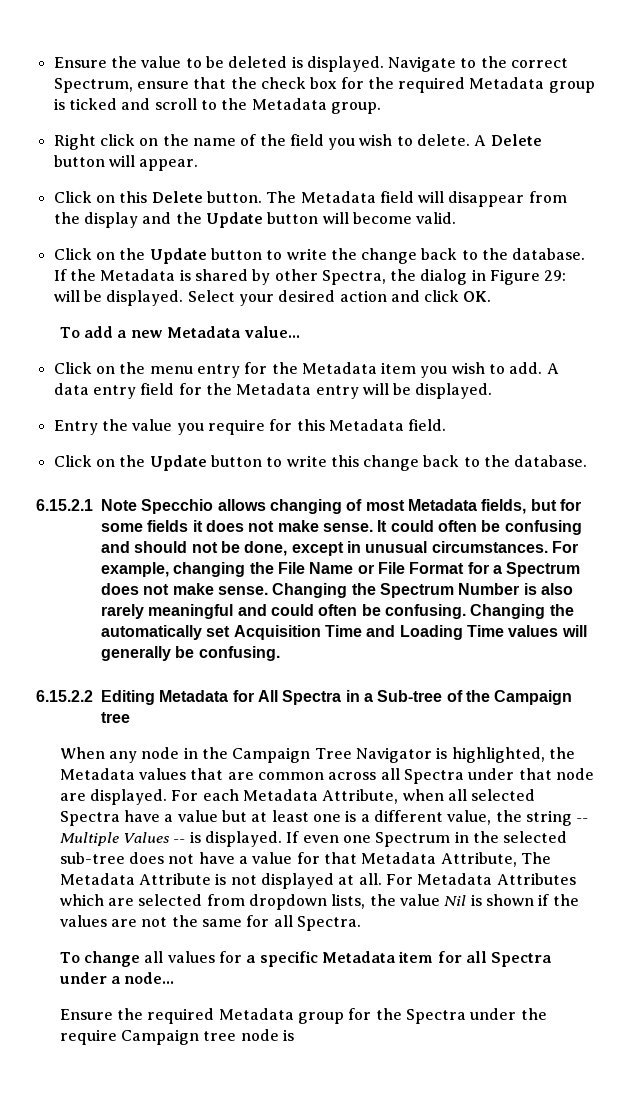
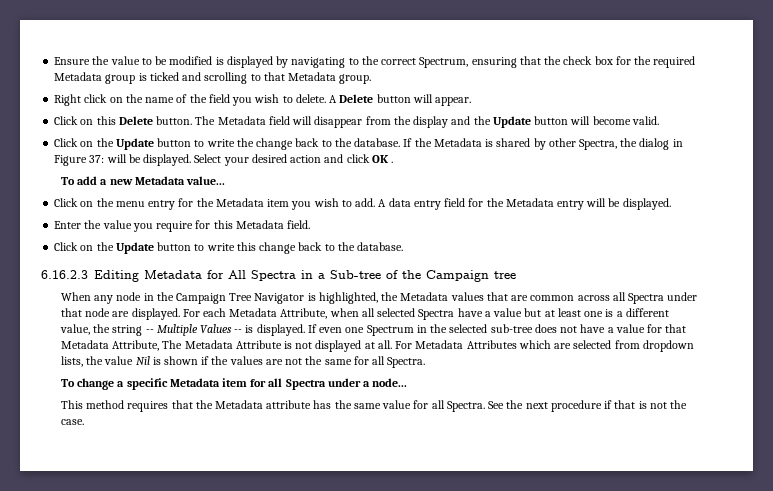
- Ensure the value to be deleted is displayed. Navigate to the correct Spectrum, ensure that the check box for the required Metadata group is ticked and scroll to the Metadata group.
+ Ensure the value to be modified is displayed by navigating to the correct Spectrum, ensuring that the check box for the required Metadata group is ticked and scrolling to that Metadata group.
- If the Metadata is shared by other Spectra, the dialog in Figure 29: will be displayed.
+ If the Metadata is shared by other Spectra, the dialog in Figure 37: will be displayed.
- Select your desired action and click OK.
+ Select your desired action and click OK .
- Entry the value you require for this Metadata field.
+ Enter the value you require for this Metadata field.
- 6.15.2.1 Note Specchio allows changing of most Metadata fields, but for some fields it does not make sense. It could often be confusing and should not be done, except in unusual circumstances. For example, changing the File Name or File Format for a Spectrum does not make sense. Changing the Spectrum Number is also rarely meaningful and could often be confusing. Changing the automatically set Acquisition Time and Loading Time values will generally be confusing.
- 6.15.2.2 Editing Metadata for All Spectra in a Sub-tree of the Campaign tree
+ 6.16.2.3 Editing Metadata for All Spectra in a Sub-tree of the Campaign tree
- To change all values for a specific Metadata item for all Spectra under a node...
+ To change a specific Metadata item for all Spectra under a node...
- Ensure the required Metadata group for the Spectra under the require Campaign tree node is
+ This method requires that the Metadata attribute has the same value for all Spectra. See the next procedure if that is not the case.

